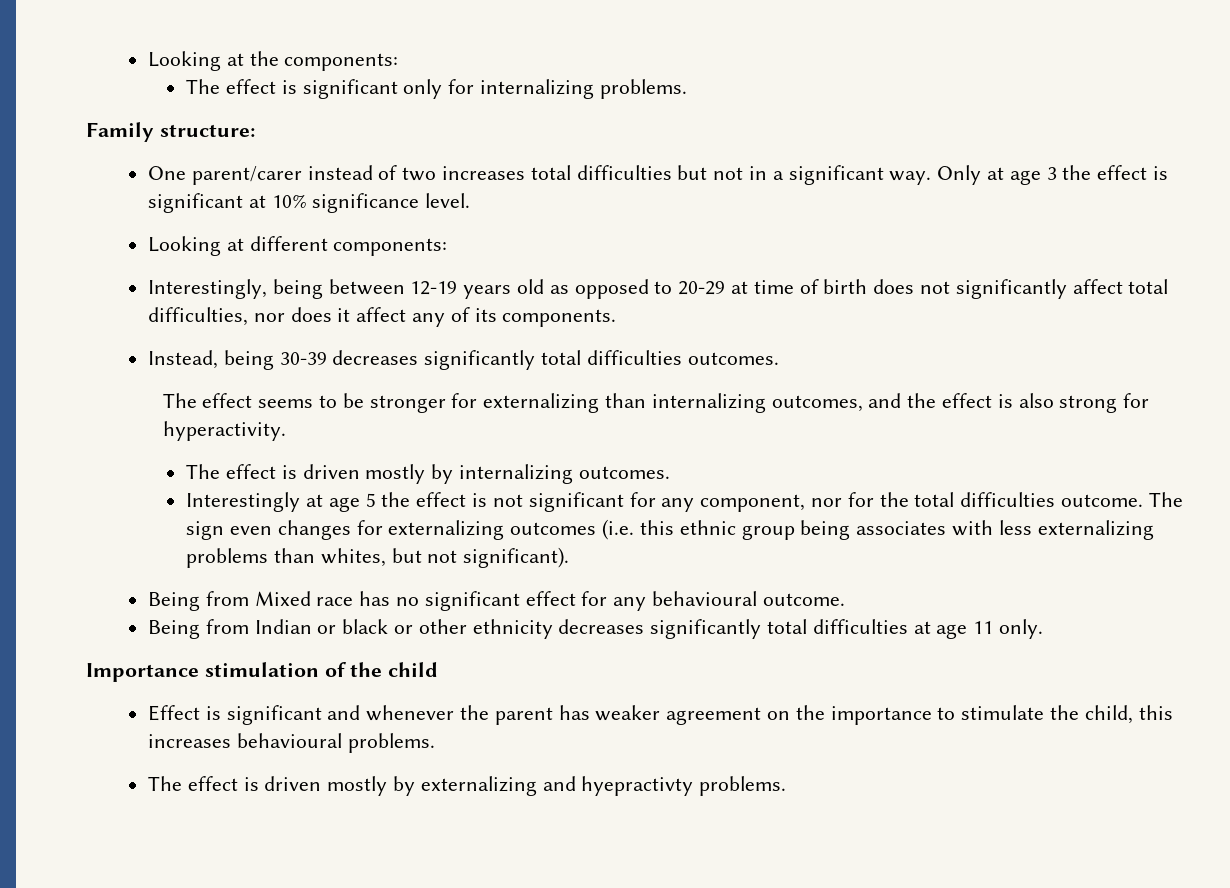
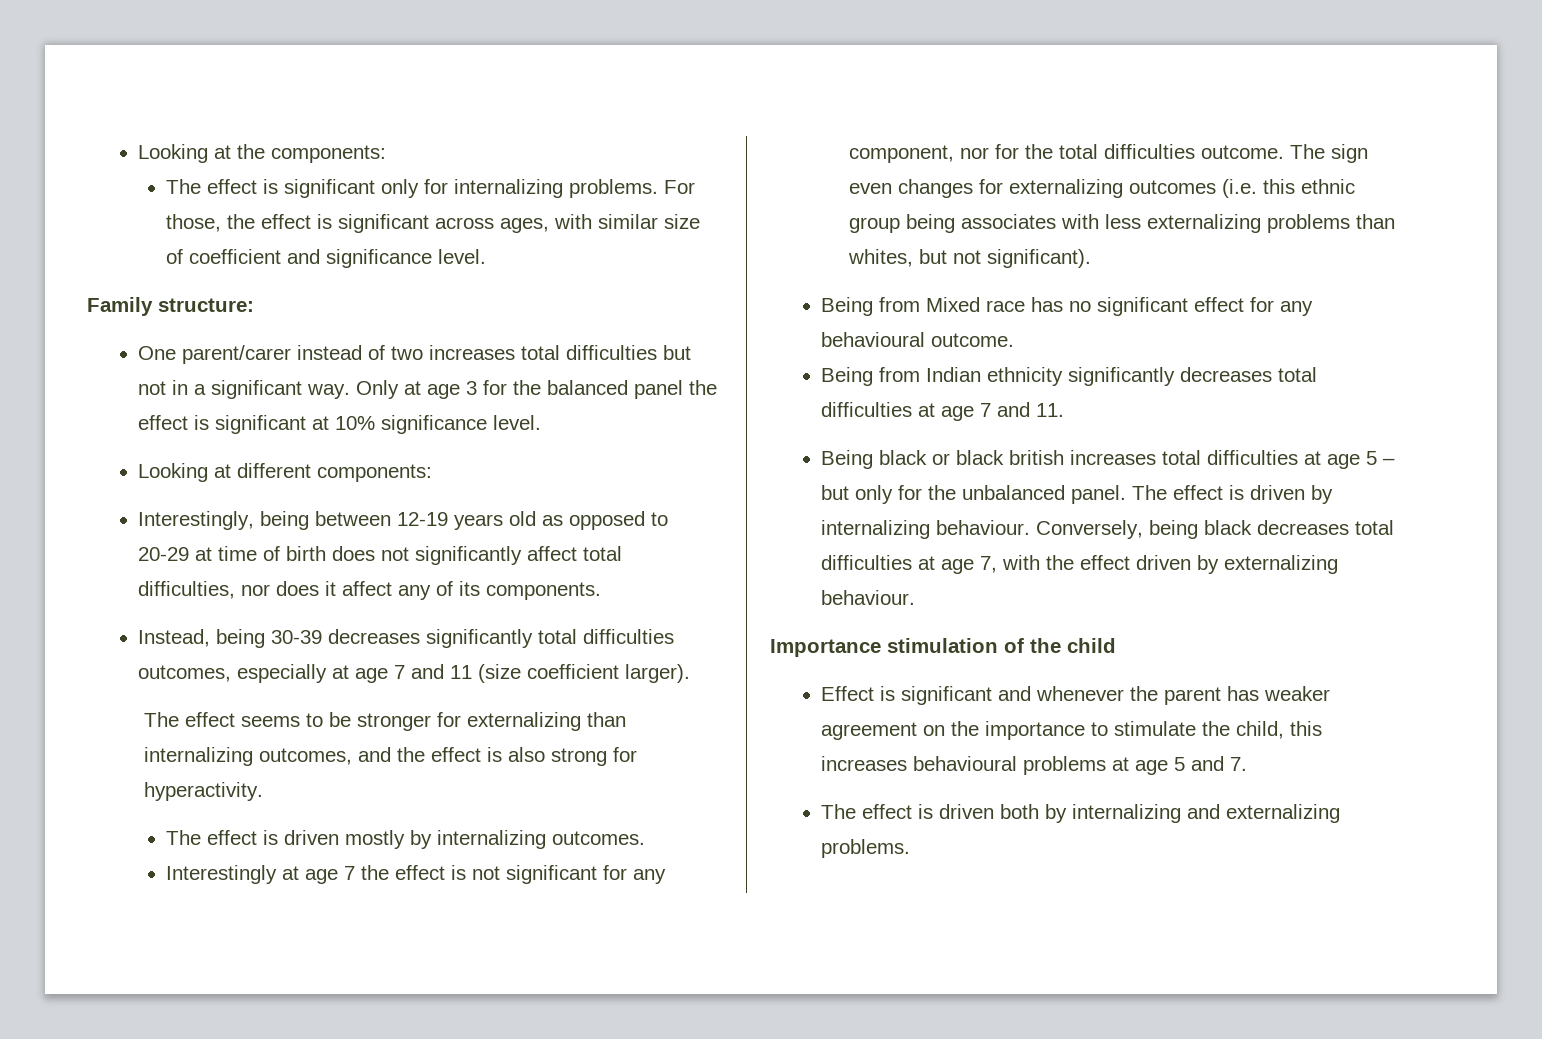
+ For those, the effect is significant across ages, with similar size of coefficient and significance level.
- Only at age 3 the effect is significant at 10% significance level.
+ Only at age 3 for the balanced panel the effect is significant at 10% significance level.
- Instead, being 30-39 decreases significantly total difficulties outcomes.
+ Instead, being 30-39 decreases significantly total difficulties outcomes, especially at age 7 and 11 (size coefficient larger).
- Interestingly at age 5 the effect is not significant for any component, nor for the total difficulties outcome.
+ Interestingly at age 7 the effect is not significant for any component, nor for the total difficulties outcome.
- Being from Indian or black or other ethnicity decreases significantly total difficulties at age 11 only.
+ Being from Indian ethnicity significantly decreases total difficulties at age 7 and 11.
+ Being black or black british increases total difficulties at age 5 – but only for the unbalanced panel. The effect is driven by internalizing behaviour. Conversely, being black decreases total difficulties at age 7, with the effect driven by externalizing behaviour.
- Effect is significant and whenever the parent has weaker agreement on the importance to stimulate the child, this increases behavioural problems.
- The effect is driven mostly by externalizing and hyepractivty problems.
+ Effect is significant and whenever the parent has weaker agreement on the importance to stimulate the child, this increases behavioural problems at age 5 and 7.
+ The effect is driven both by internalizing and externalizing problems.

